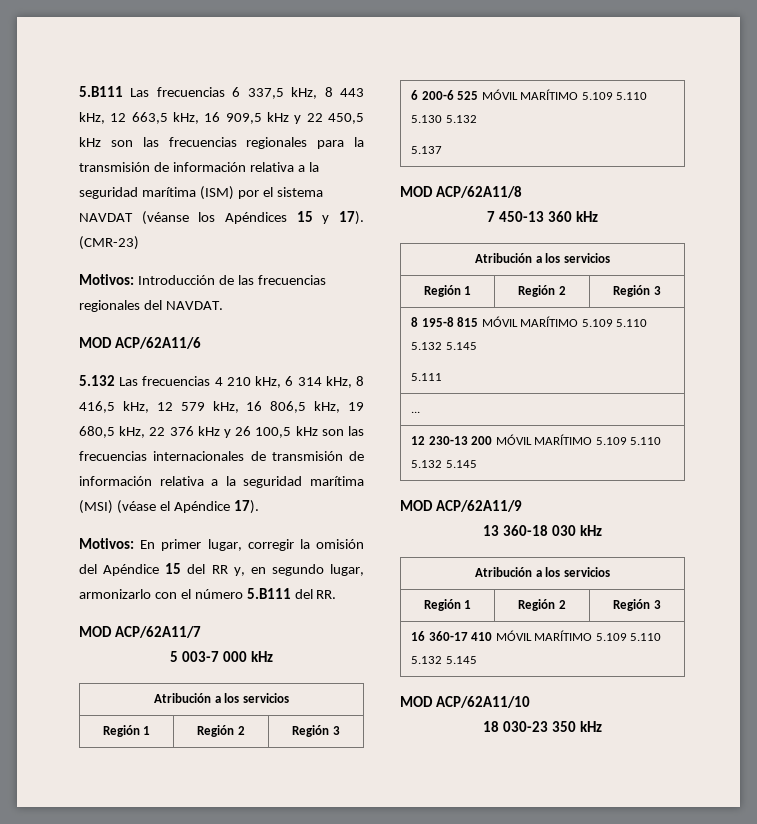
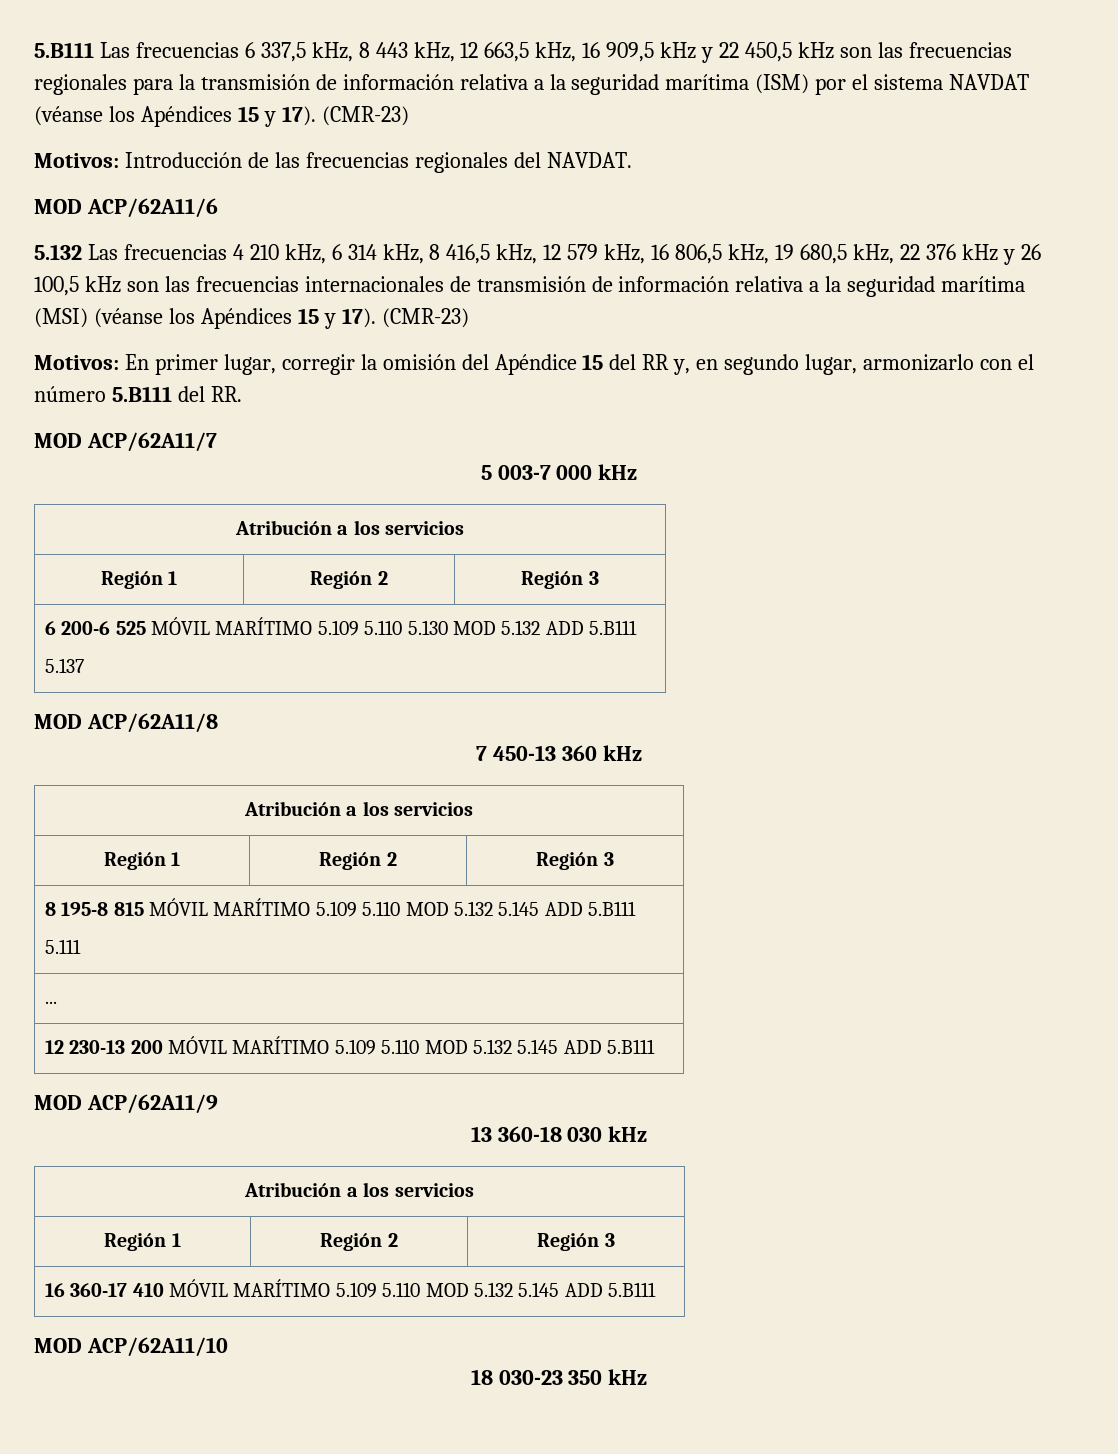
- 5.132 Las frecuencias 4 210 kHz, 6 314 kHz, 8 416,5 kHz, 12 579 kHz, 16 806,5 kHz, 19 680,5 kHz, 22 376 kHz y 26 100,5 kHz son las frecuencias internacionales de transmisión de información relativa a la seguridad marítima (MSI) (véase el Apéndice 17).
+ 5.132 Las frecuencias 4 210 kHz, 6 314 kHz, 8 416,5 kHz, 12 579 kHz, 16 806,5 kHz, 19 680,5 kHz, 22 376 kHz y 26 100,5 kHz son las frecuencias internacionales de transmisión de información relativa a la seguridad marítima (MSI) (véanse los Apéndices 15 y 17). (CMR-23)
- 6 200-6 525 MÓVIL MARÍTIMO 5.109 5.110 5.130 5.132
+ 6 200-6 525 MÓVIL MARÍTIMO 5.109 5.110 5.130 MOD 5.132 ADD 5.B111
- 8 195-8 815 MÓVIL MARÍTIMO 5.109 5.110 5.132 5.145
+ 8 195-8 815 MÓVIL MARÍTIMO 5.109 5.110 MOD 5.132 5.145 ADD 5.B111
- 12 230-13 200 MÓVIL MARÍTIMO 5.109 5.110 5.132 5.145
+ 12 230-13 200 MÓVIL MARÍTIMO 5.109 5.110 MOD 5.132 5.145 ADD 5.B111
- 16 360-17 410 MÓVIL MARÍTIMO 5.109 5.110 5.132 5.145
+ 16 360-17 410 MÓVIL MARÍTIMO 5.109 5.110 MOD 5.132 5.145 ADD 5.B111

